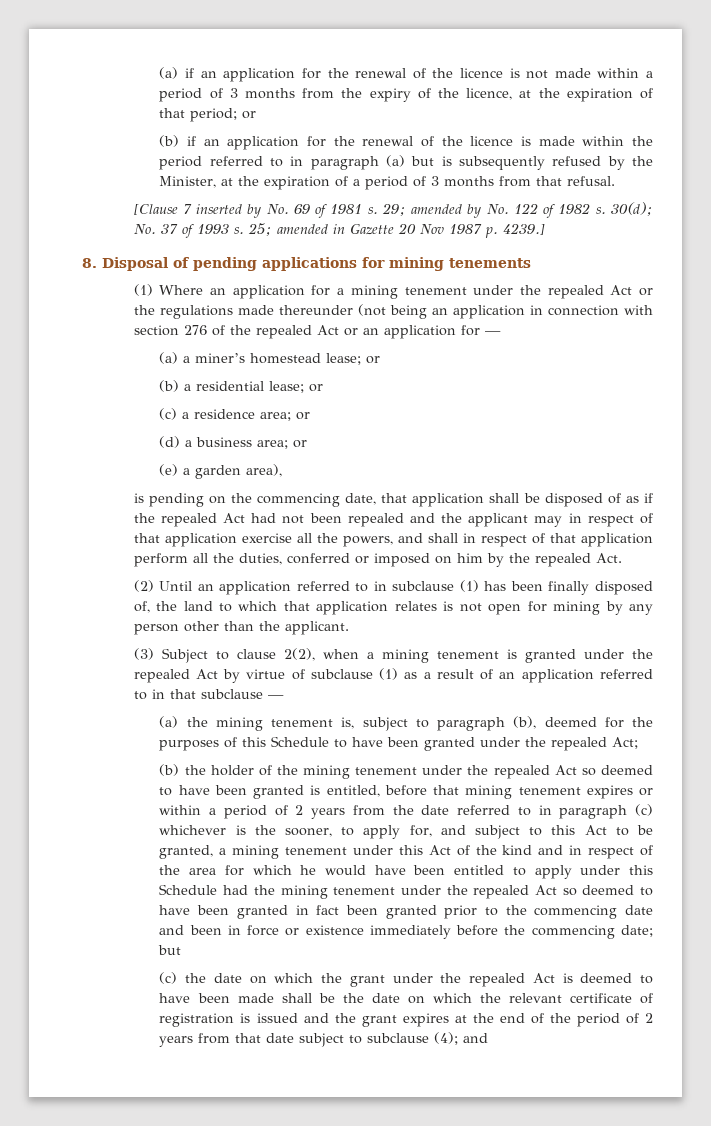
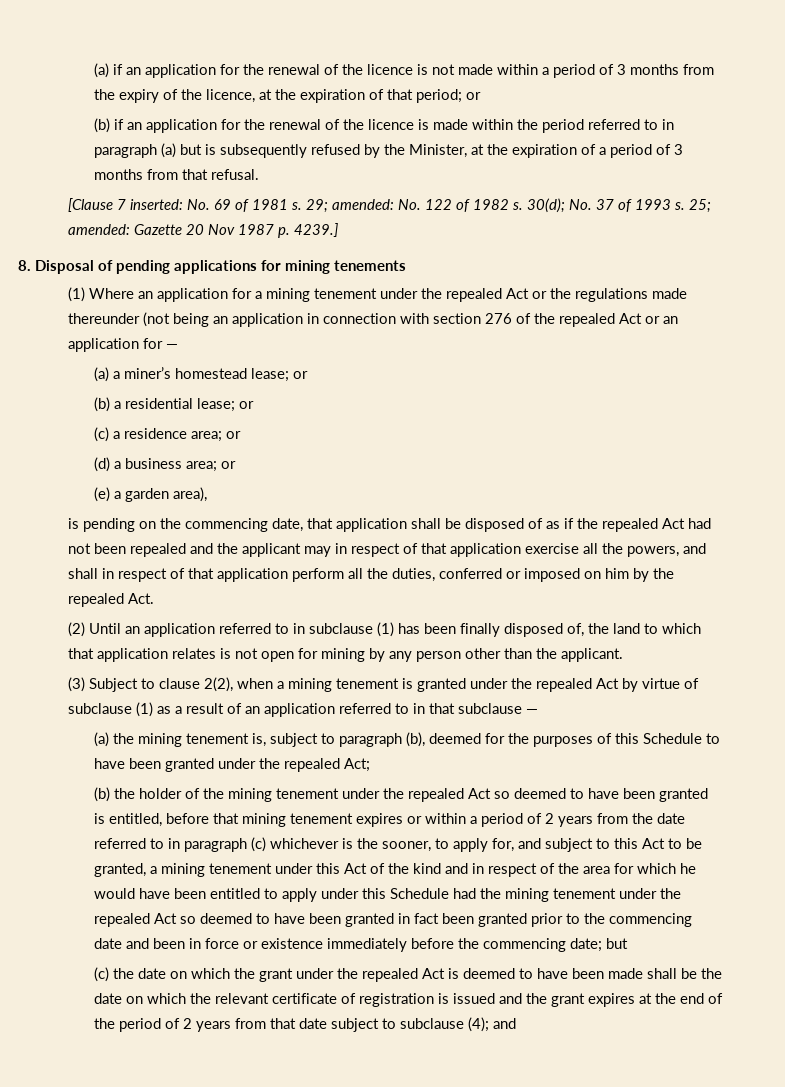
- [Clause 7 inserted by No. 69 of 1981 s.
+ [Clause 7 inserted: No. 69 of 1981 s.
- 29; amended by No. 122 of 1982 s.
+ 29; amended: No. 122 of 1982 s.
- 25; amended in Gazette 20 Nov 1987 p. 4239.]
+ 25; amended: Gazette 20 Nov 1987 p. 4239.]

